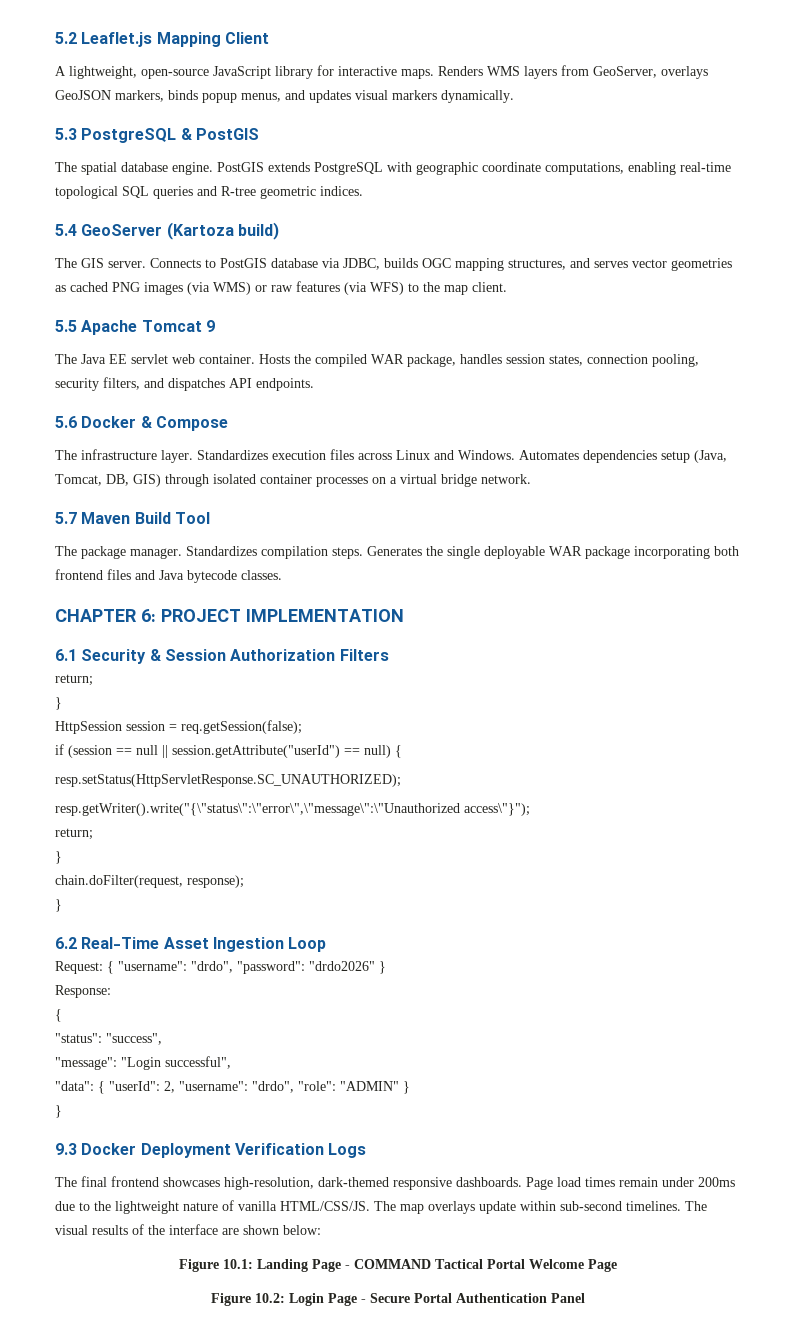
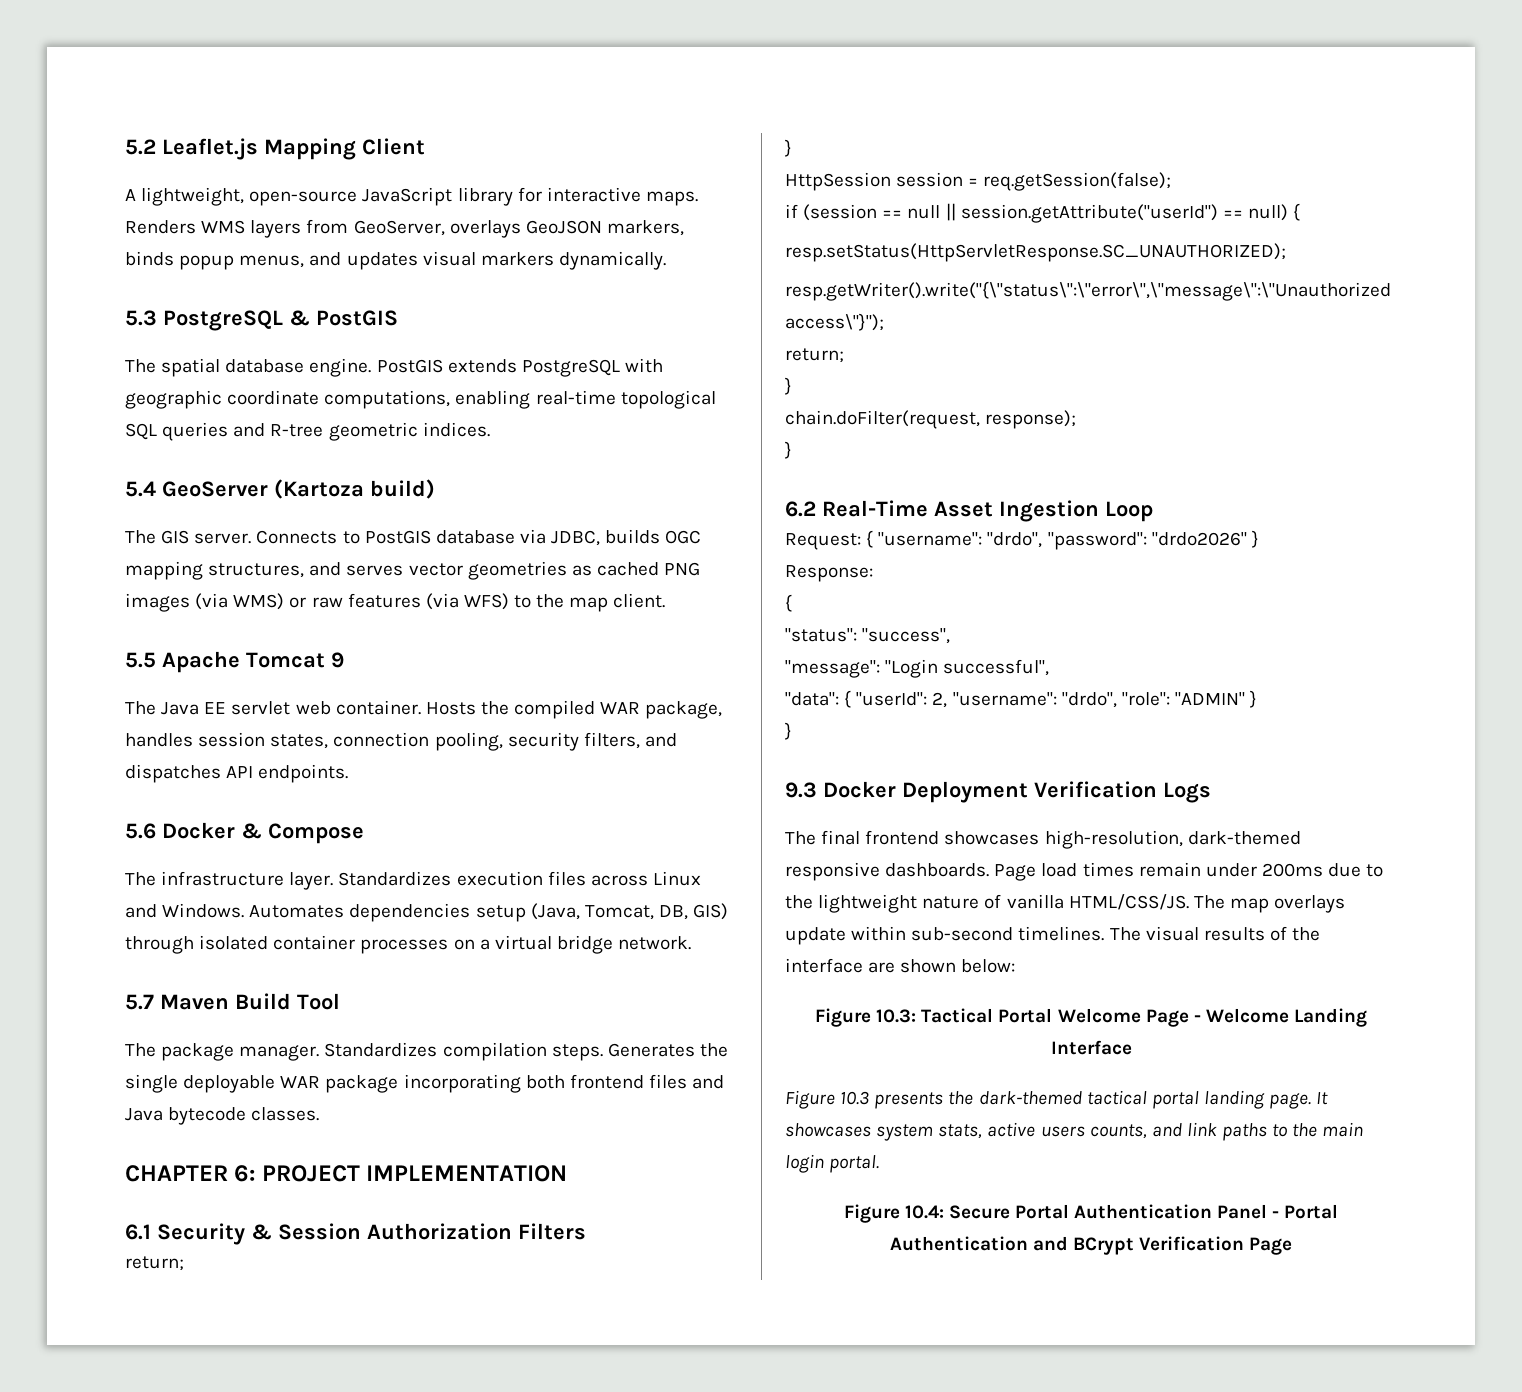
- Figure 10.1: Landing Page - COMMAND Tactical Portal Welcome Page
- Figure 10.2: Login Page - Secure Portal Authentication Panel
+ Figure 10.3: Tactical Portal Welcome Page - Welcome Landing Interface
+ Figure 10.3 presents the dark-themed tactical portal landing page. It showcases system stats, active users counts, and link paths to the main login portal.
+ Figure 10.4: Secure Portal Authentication Panel - Portal Authentication and BCrypt Verification Page

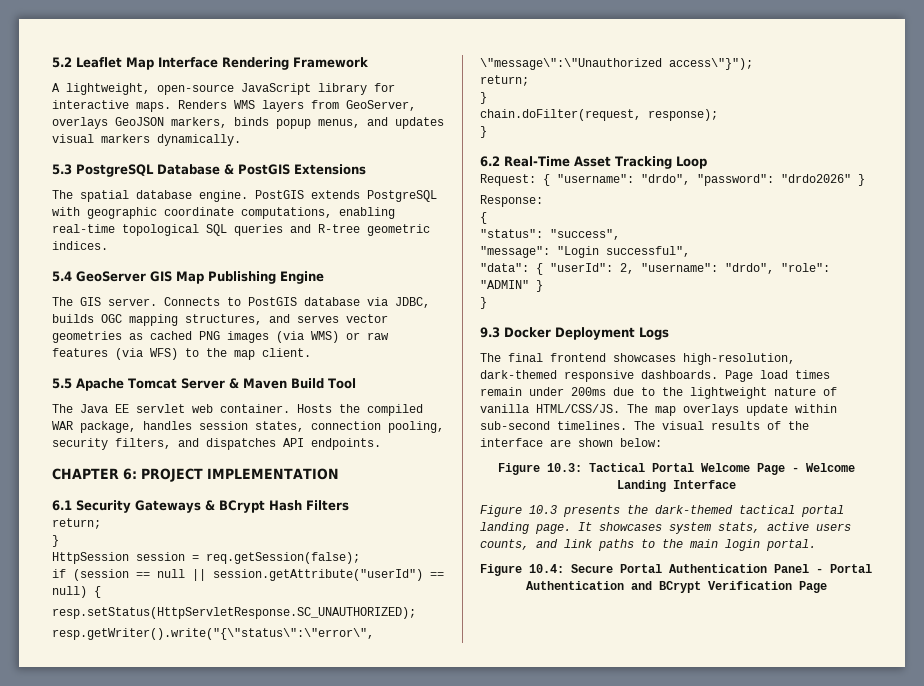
- 5.2 Leaflet.js Mapping Client
+ 5.2 Leaflet Map Interface Rendering Framework
- 5.3 PostgreSQL & PostGIS
+ 5.3 PostgreSQL Database & PostGIS Extensions
- 5.4 GeoServer (Kartoza build)
+ 5.4 GeoServer GIS Map Publishing Engine
- 5.5 Apache Tomcat 9
+ 5.5 Apache Tomcat Server & Maven Build Tool
- 5.6 Docker & Compose
- The infrastructure layer. Standardizes execution files across Linux and Windows. Automates dependencies setup (Java, Tomcat, DB, GIS) through isolated container processes on a virtual bridge network.
- 5.7 Maven Build Tool
- The package manager. Standardizes compilation steps. Generates the single deployable WAR package incorporating both frontend files and Java bytecode classes.
- 6.1 Security & Session Authorization Filters
+ 6.1 Security Gateways & BCrypt Hash Filters
- 6.2 Real-Time Asset Ingestion Loop
+ 6.2 Real-Time Asset Tracking Loop
- 9.3 Docker Deployment Verification Logs
+ 9.3 Docker Deployment Logs

